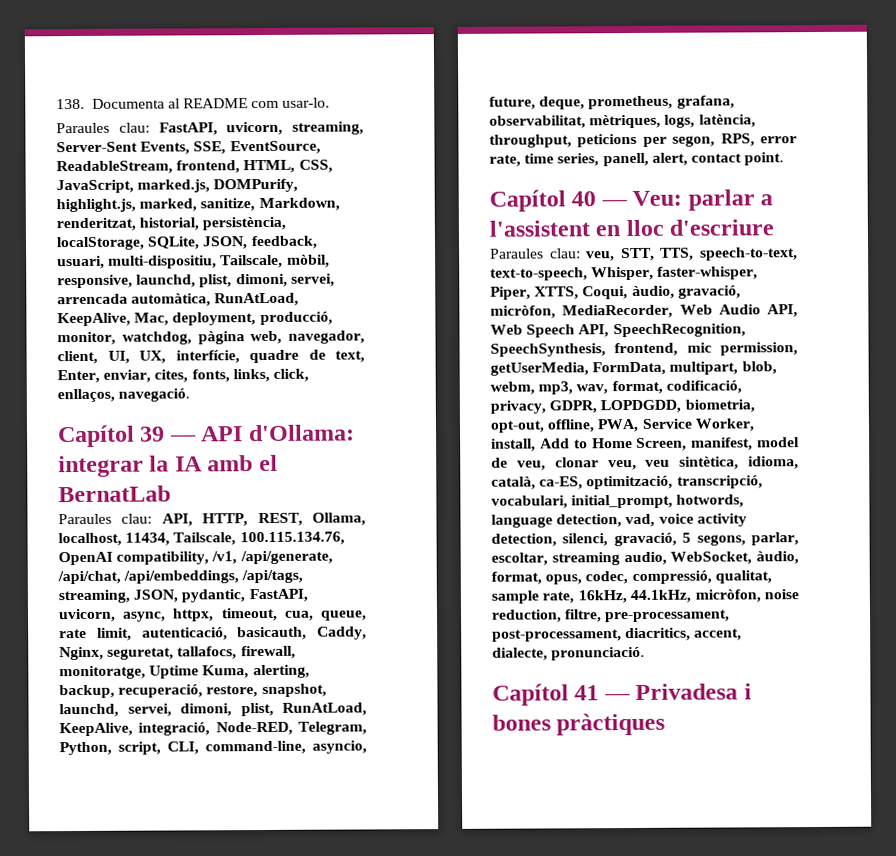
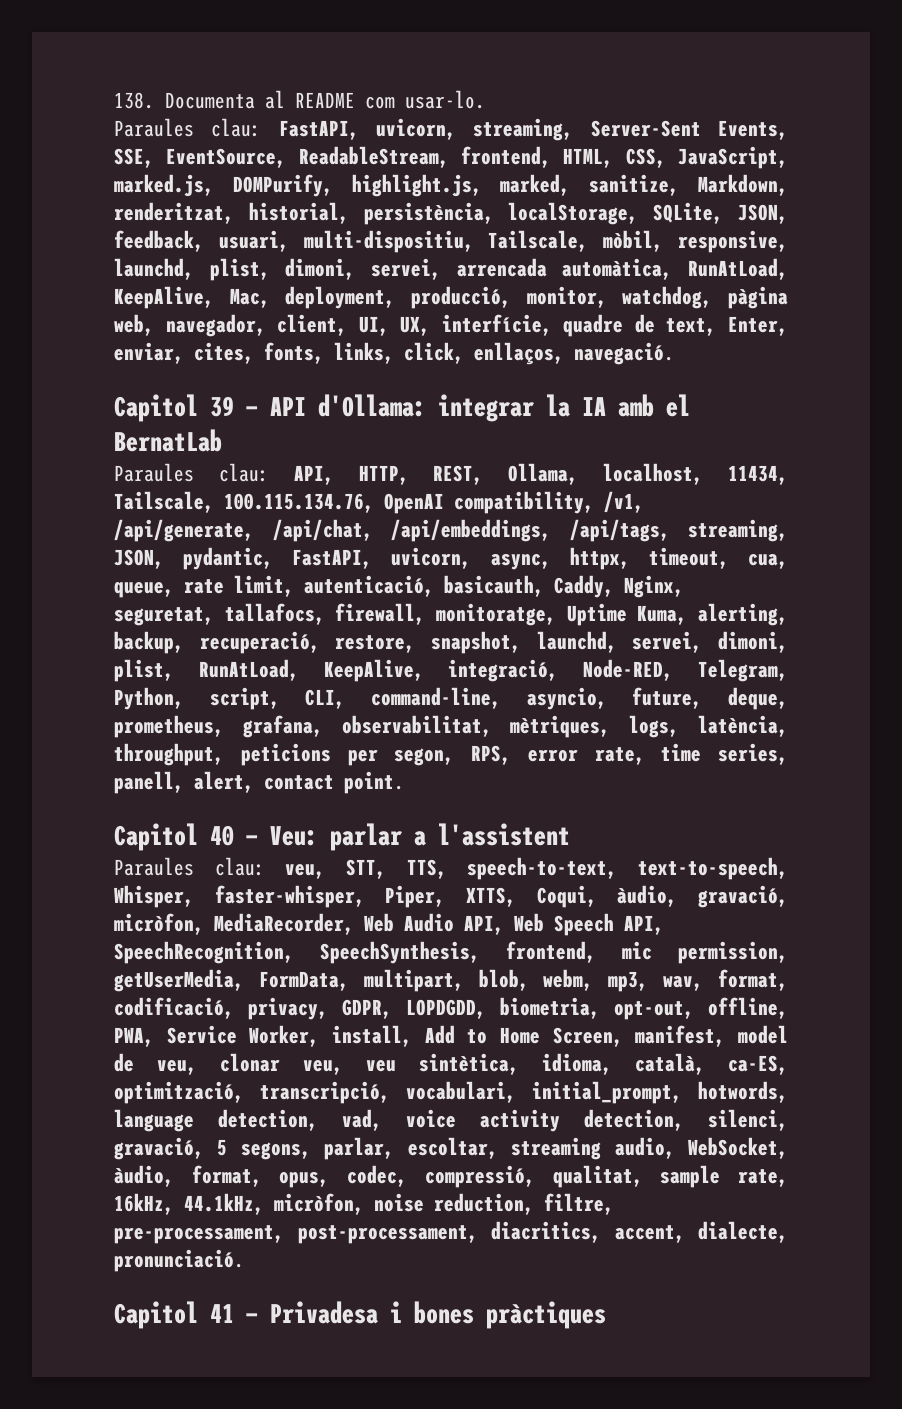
- Capítol 39 — API d'Ollama: integrar la IA amb el BernatLab
+ Capitol 39 — API d'Ollama: integrar la IA amb el BernatLab
- Capítol 40 — Veu: parlar a l'assistent en lloc d'escriure
+ Capitol 40 — Veu: parlar a l'assistent
- Capítol 41 — Privadesa i bones pràctiques
+ Capitol 41 — Privadesa i bones pràctiques

